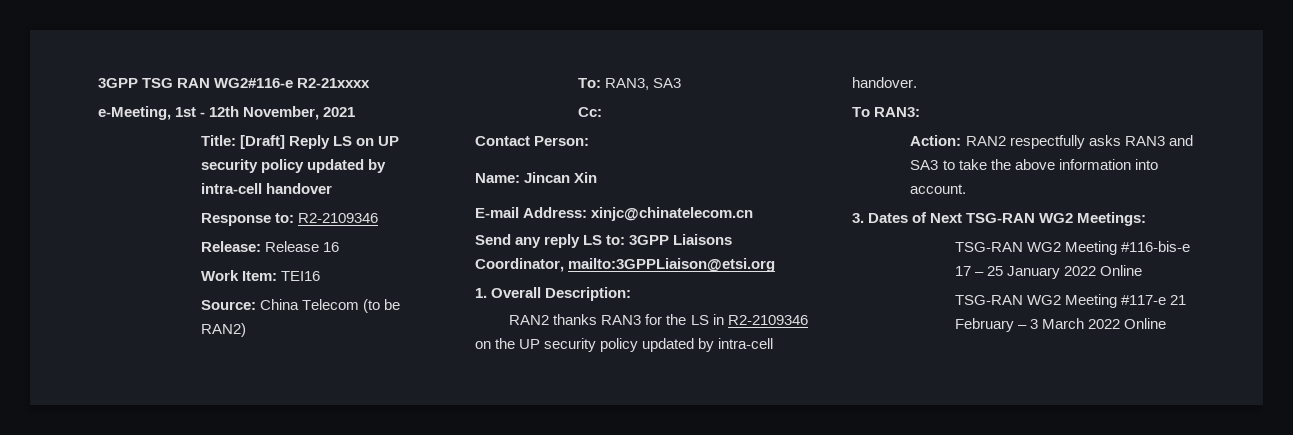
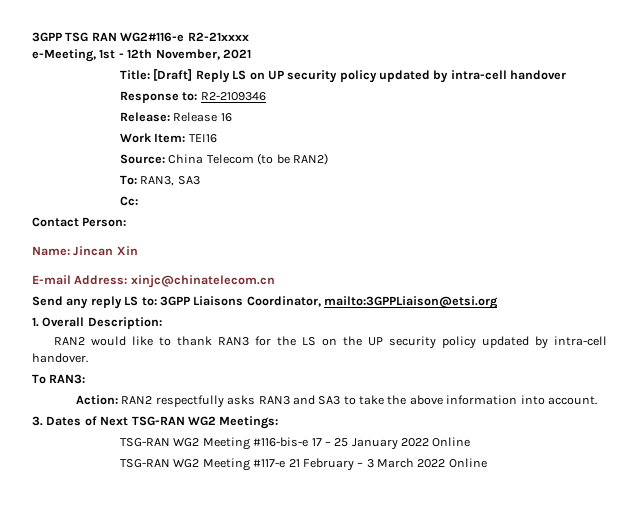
- RAN2 thanks RAN3 for the LS in R2-2109346 on the UP security policy updated by intra-cell handover.
+ RAN2 would like to thank RAN3 for the LS on the UP security policy updated by intra-cell handover.

